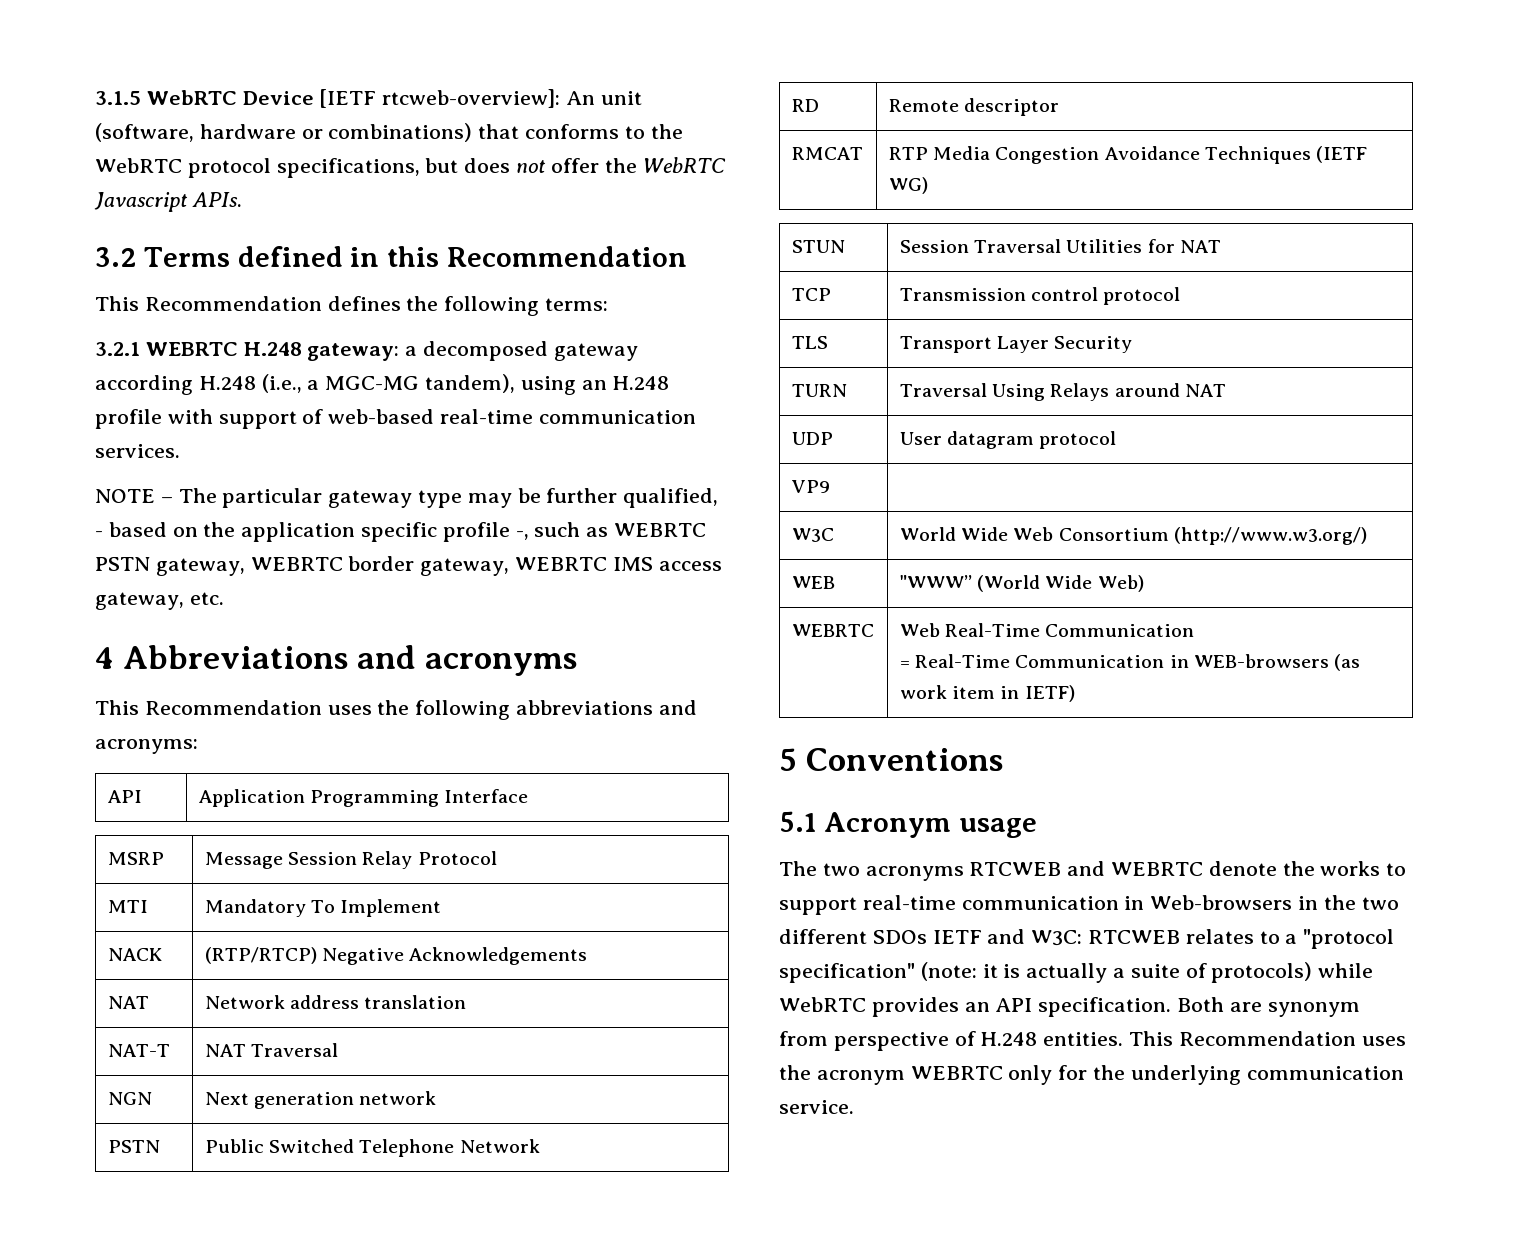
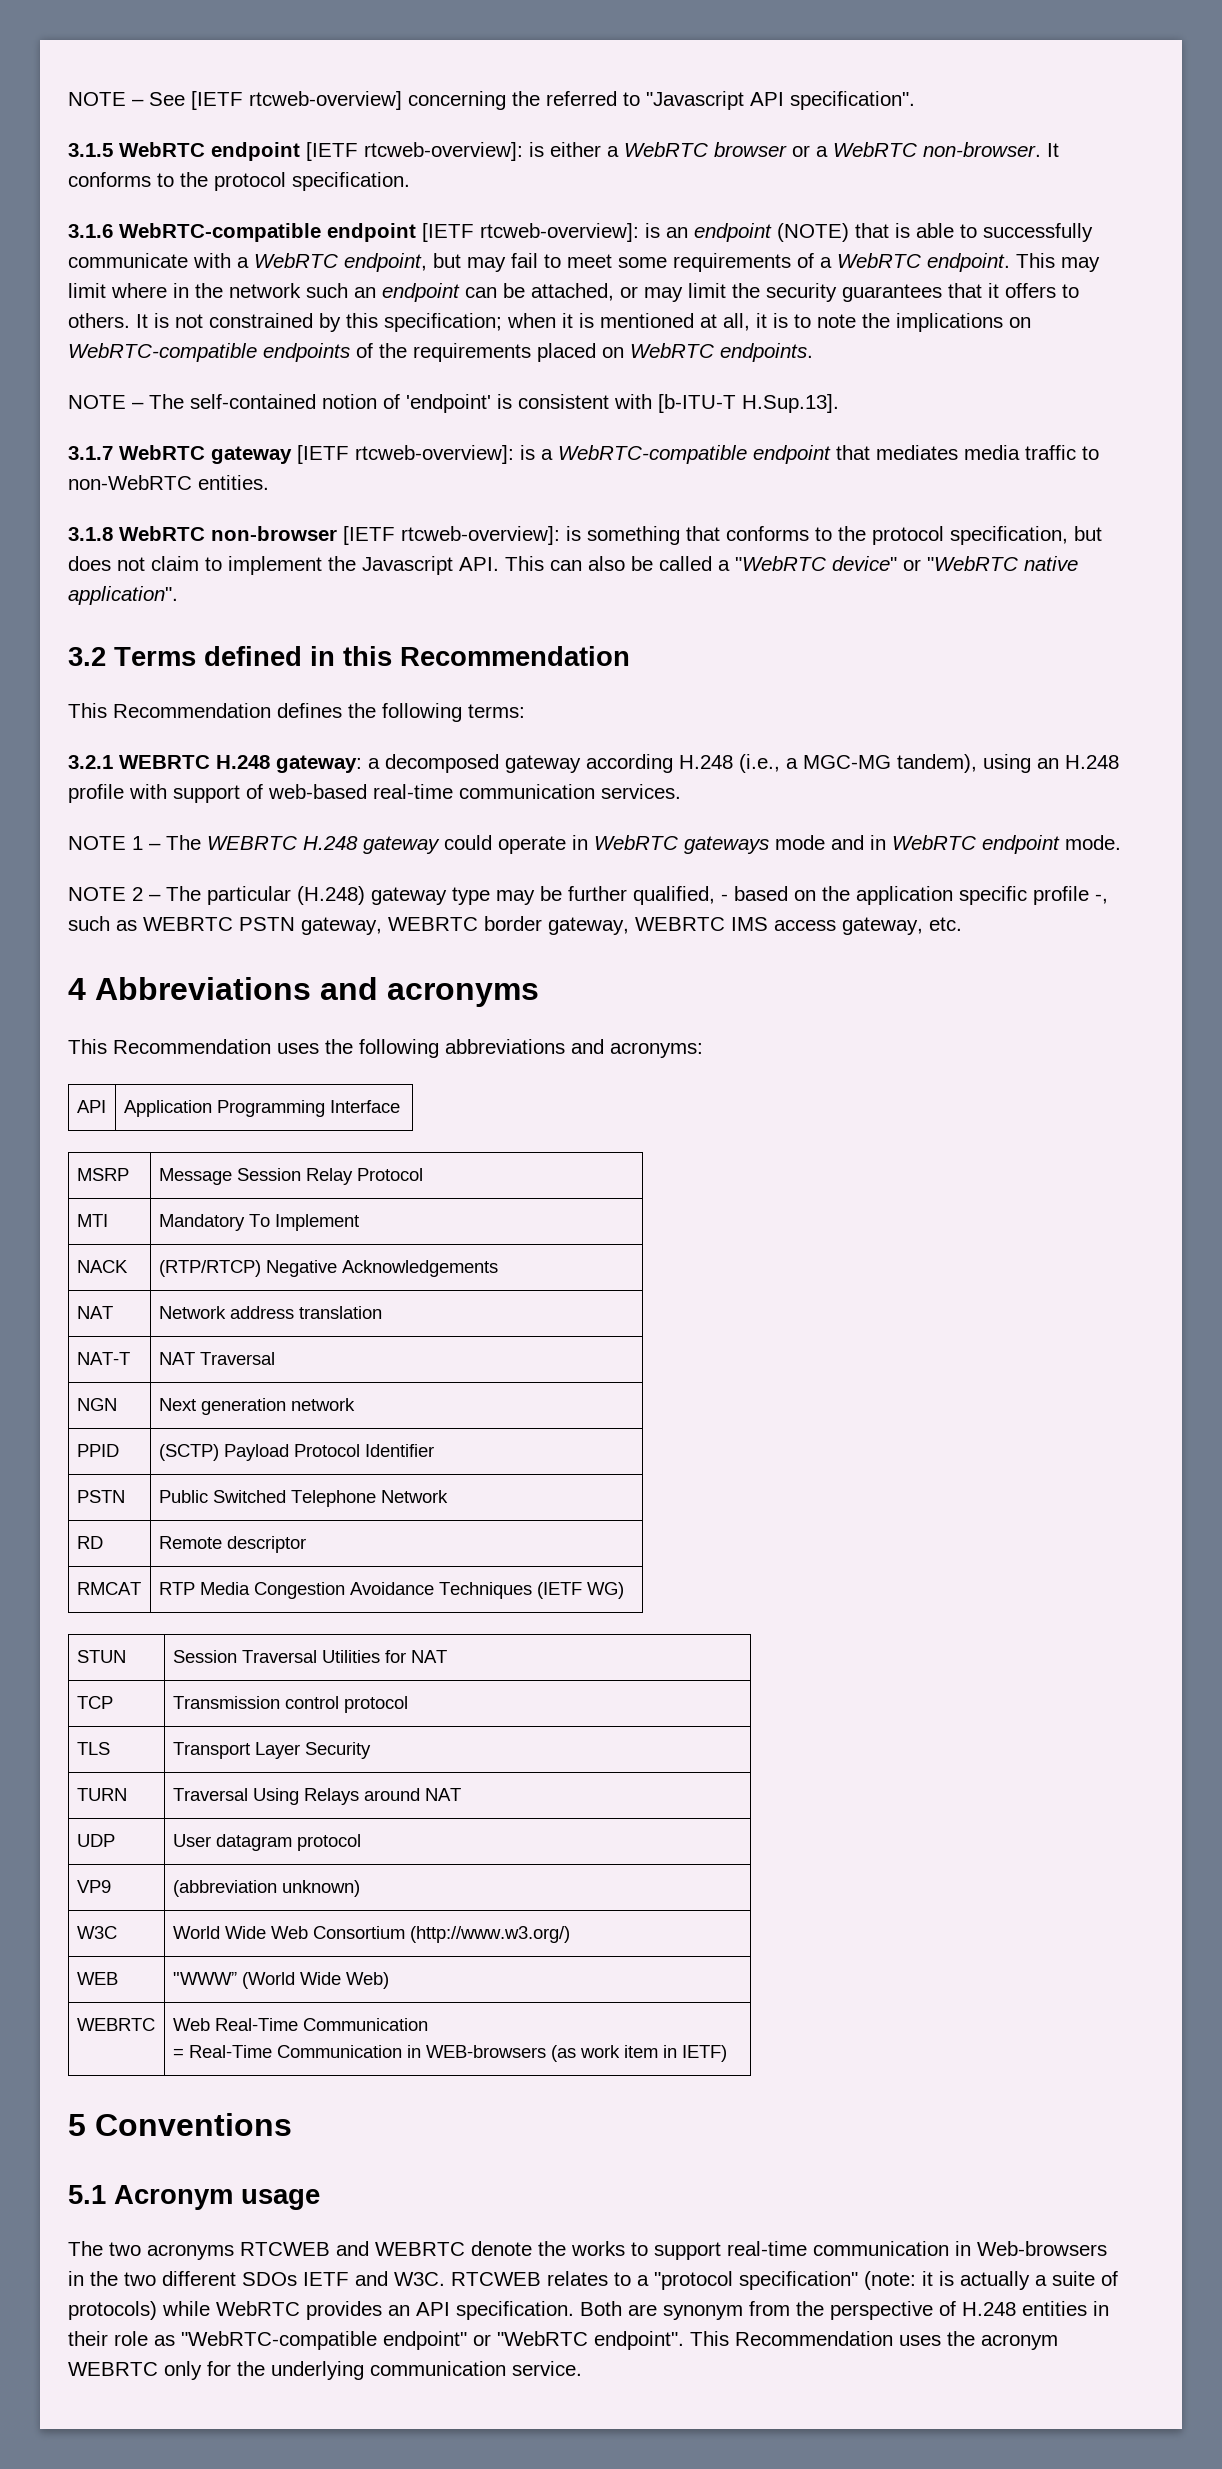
+ NOTE – See [IETF rtcweb-overview] concerning the referred to "Javascript API specification".
- 3.1.5 WebRTC Device [IETF rtcweb-overview]: An unit (software, hardware or combinations) that conforms to the WebRTC protocol specifications, but does not offer the WebRTC Javascript APIs.
+ 3.1.5 WebRTC endpoint [IETF rtcweb-overview]: is either a WebRTC browser or a WebRTC non-browser. It conforms to the protocol specification.
+ 3.1.6 WebRTC-compatible endpoint [IETF rtcweb-overview]: is an endpoint (NOTE) that is able to successfully communicate with a WebRTC endpoint, but may fail to meet some requirements of a WebRTC endpoint. This may limit where in the network such an endpoint can be attached, or may limit the security guarantees that it offers to others. It is not constrained by this specification; when it is mentioned at all, it is to note the implications on WebRTC-compatible endpoints of the requirements placed on WebRTC endpoints.
+ NOTE – The self-contained notion of 'endpoint' is consistent with [b-ITU-T H.Sup.13].
+ 3.1.7 WebRTC gateway [IETF rtcweb-overview]: is a WebRTC-compatible endpoint that mediates media traffic to non-WebRTC entities.
+ 3.1.8 WebRTC non-browser [IETF rtcweb-overview]: is something that conforms to the protocol specification, but does not claim to implement the Javascript API. This can also be called a "WebRTC device" or "WebRTC native application".
- NOTE – The particular gateway type may be further qualified, - based on the application specific profile -, such as WEBRTC PSTN gateway, WEBRTC border gateway, WEBRTC IMS access gateway, etc.
+ NOTE 1 – The WEBRTC H.248 gateway could operate in WebRTC gateways mode and in WebRTC endpoint mode.
+ NOTE 2 – The particular (H.248) gateway type may be further qualified, - based on the application specific profile -, such as WEBRTC PSTN gateway, WEBRTC border gateway, WEBRTC IMS access gateway, etc.
+ PPID | (SCTP) Payload Protocol Identifier
- VP9 |
+ VP9 | (abbreviation unknown)
- The two acronyms RTCWEB and WEBRTC denote the works to support real-time communication in Web-browsers in the two different SDOs IETF and W3C: RTCWEB relates to a "protocol specification" (note: it is actually a suite of protocols) while WebRTC provides an API specification.
+ The two acronyms RTCWEB and WEBRTC denote the works to support real-time communication in Web-browsers in the two different SDOs IETF and W3C. RTCWEB relates to a "protocol specification" (note: it is actually a suite of protocols) while WebRTC provides an API specification.
- Both are synonym from perspective of H.248 entities.
+ Both are synonym from the perspective of H.248 entities in their role as "WebRTC-compatible endpoint" or "WebRTC endpoint".

